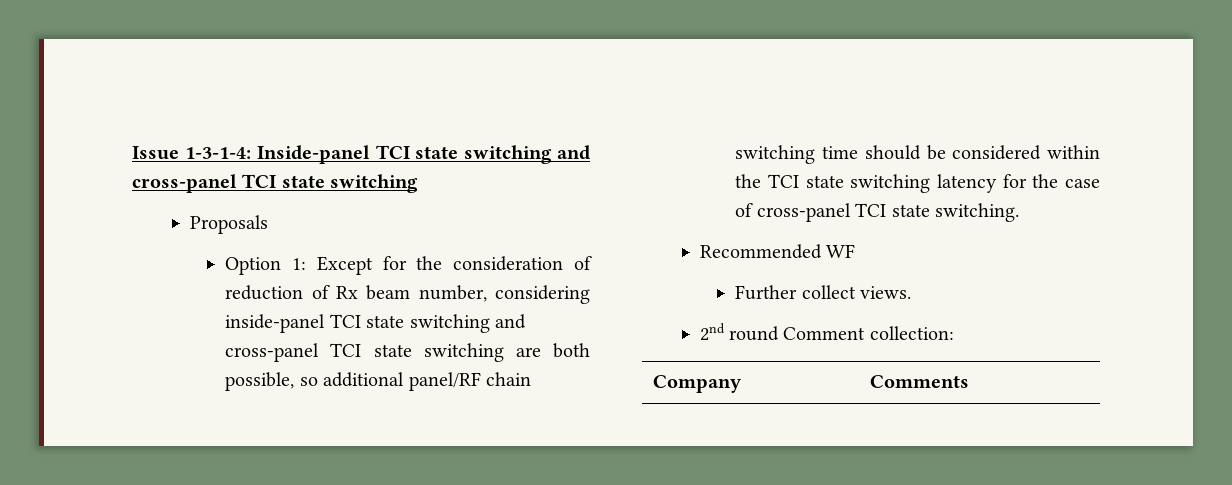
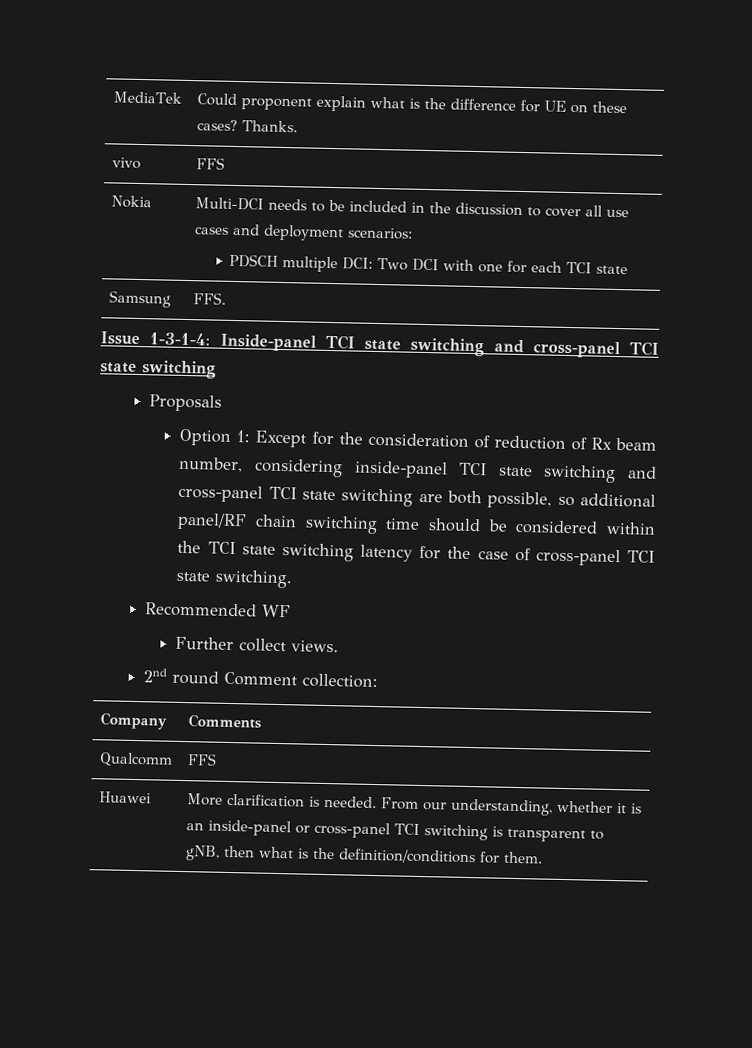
+ MediaTek | Could proponent explain what is the difference for UE on these cases? Thanks.
+ vivo | FFS
+ Nokia | Multi-DCI needs to be included in the discussion to cover all use cases and deployment scenarios:
+ PDSCH multiple DCI: Two DCI with one for each TCI state
+ Samsung | FFS.
+ Qualcomm | FFS
+ Huawei | More clarification is needed. From our understanding, whether it is an inside-panel or cross-panel TCI switching is transparent to gNB, then what is the definition/conditions for them.

